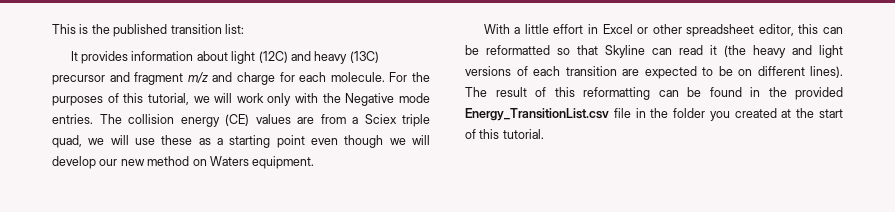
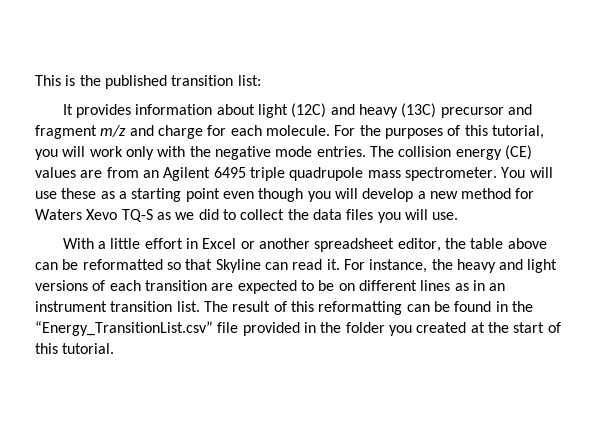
- For the purposes of this tutorial, we will work only with the Negative mode entries.
+ For the purposes of this tutorial, you will work only with the negative mode entries.
- The collision energy (CE) values are from a Sciex triple quad, we will use these as a starting point even though we will develop our new method on Waters equipment.
+ The collision energy (CE) values are from an Agilent 6495 triple quadrupole mass spectrometer. You will use these as a starting point even though you will develop a new method for Waters Xevo TQ-S as we did to collect the data files you will use.
- With a little effort in Excel or other spreadsheet editor, this can be reformatted so that Skyline can read it (the heavy and light versions of each transition are expected to be on different lines).
+ With a little effort in Excel or another spreadsheet editor, the table above can be reformatted so that Skyline can read it. For instance, the heavy and light versions of each transition are expected to be on different lines as in an instrument transition list.
- The result of this reformatting can be found in the provided Energy_TransitionList.csv file in the folder you created at the start of this tutorial.
+ The result of this reformatting can be found in the “Energy_TransitionList.csv” file provided in the folder you created at the start of this tutorial.

